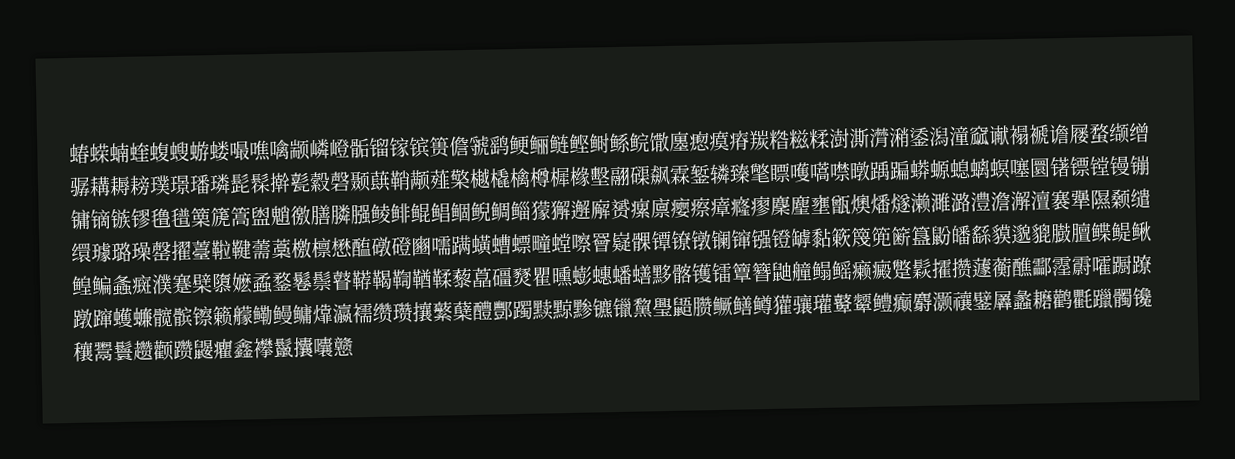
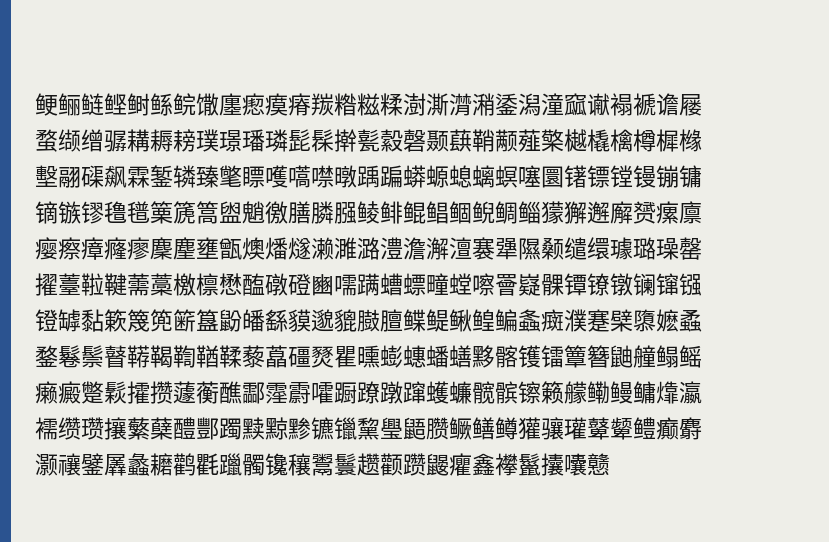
- 蝽蝾蝻蝰蝮螋蝣蝼嘬噍噙颛嶙嶝骺镏镓镔篑儋虢鹞鲠鲡鲢鲣鲥鲧鲩馓廛瘛瘼瘠羰糌糍糅澍澌潸潲鋈潟潼窳谳褟褫谵屦蝥缬缯骣耩耨耪璞璟璠璘髭髹擀甏縠磬颞蕻鞘颟薤檠樾橇檎樽樨橼墼翮磲飙霖錾辚臻氅瞟嚄嚆噤暾踽蹁蟒螈螅螭螟噻圜䦃镖镗镘镚镛镝镞镠氇氆篥篪篙盥魈徼膳膦膙鲮鲱鲲鲳鲴鲵鲷鲻獴獬邂廨赟瘰廪瘿瘵瘴癃瘳麇麈壅甑燠燔燧濑濉潞澧澹澥澶褰犟隰颡缱缳璩璐璪罄擢薹鞡鞬薷藁檄檩懋醢礅磴豳嚅蹒蟥螬螵疃螳嚓罾嶷髁镡镣镦镧镩镪镫罅黏簌篾篼簖簋鼢皤繇貘邈貔臌膻鲽鳀鳅鳇鳊螽癍濮蹇檗隳嬷蟊鍪鬈鬃瞽鞯鞨鞫鞧鞣藜藠礓燹瞿曛蟛蟪蟠蟮黟髂镬镭簟簪鼬艟鳎鳐癞癜蹩鬏攉攒蘧蘅醮酃霪霨嚯蹰蹽蹾蹿蠖蠊髋髌镲籁艨鳓鳗鳙㸆瀛襦缵瓒攘蘩蘖醴酆躅黩黥黪镳镴黧璺鼯臜鳜鳝鳟獾骧瓘鼙颦鳢癫麝灏禳鐾羼蠡耱鹳氍躐髑镵穰鬻鬟趱颧躜鼹癯鑫襻鬣攮囔戆
+ 鲠鲡鲢鲣鲥鲧鲩馓廛瘛瘼瘠羰糌糍糅澍澌潸潲鋈潟潼窳谳褟褫谵屦蝥缬缯骣耩耨耪璞璟璠璘髭髹擀甏縠磬颞蕻鞘颟薤檠樾橇檎樽樨橼墼翮磲飙霖錾辚臻氅瞟嚄嚆噤暾踽蹁蟒螈螅螭螟噻圜䦃镖镗镘镚镛镝镞镠氇氆篥篪篙盥魈徼膳膦膙鲮鲱鲲鲳鲴鲵鲷鲻獴獬邂廨赟瘰廪瘿瘵瘴癃瘳麇麈壅甑燠燔燧濑濉潞澧澹澥澶褰犟隰颡缱缳璩璐璪罄擢薹鞡鞬薷藁檄檩懋醢礅磴豳嚅蹒螬螵疃螳嚓罾嶷髁镡镣镦镧镩镪镫罅黏簌篾篼簖簋鼢皤繇貘邈貔臌膻鲽鳀鳅鳇鳊螽癍濮蹇檗隳嬷蟊鍪鬈鬃瞽鞯鞨鞫鞧鞣藜藠礓燹瞿曛蟛蟪蟠蟮黟髂镬镭簟簪鼬艟鳎鳐癞癜蹩鬏攉攒蘧蘅醮酃霪霨嚯蹰蹽蹾蹿蠖蠊髋髌镲籁艨鳓鳗鳙㸆瀛襦缵瓒攘蘩蘖醴酆躅黩黥黪镳镴黧璺鼯臜鳜鳝鳟獾骧瓘鼙颦鳢癫麝灏禳鐾羼蠡耱鹳氍躐髑镵穰鬻鬟趱颧躜鼹癯鑫襻鬣攮囔戆

